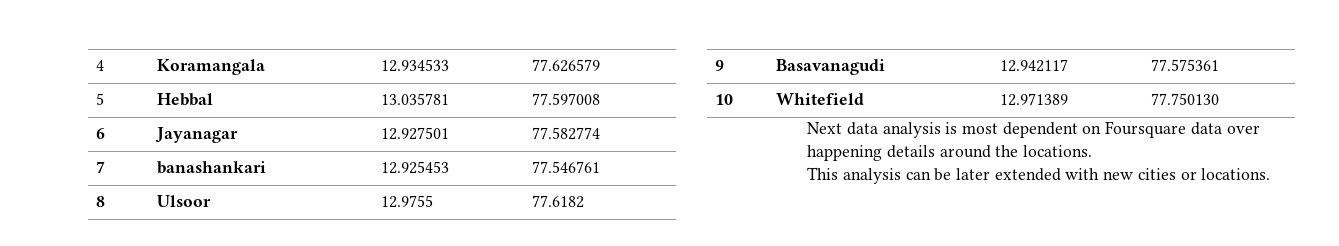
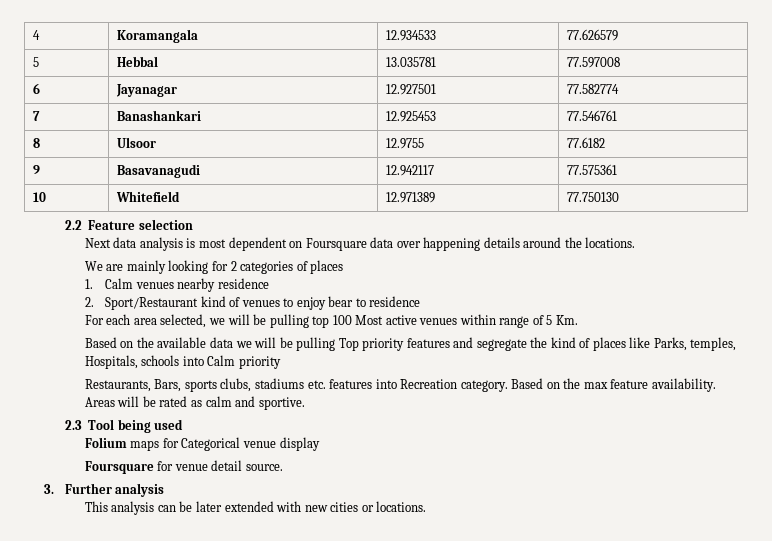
- 7 | banashankari | 12.925453 | 77.546761
+ 7 | Banashankari | 12.925453 | 77.546761
+ 2.2 Feature selection
+ We are mainly looking for 2 categories of places
+ 1. Calm venues nearby residence
+ 2. Sport/Restaurant kind of venues to enjoy bear to residence
+ For each area selected, we will be pulling top 100 Most active venues within range of 5 Km.
+ Based on the available data we will be pulling Top priority features and segregate the kind of places like Parks, temples, Hospitals, schools into Calm priority
+ Restaurants, Bars, sports clubs, stadiums etc. features into Recreation category. Based on the max feature availability. Areas will be rated as calm and sportive.
+ 2.3 Tool being used
+ Folium maps for Categorical venue display
+ Foursquare for venue detail source.
+ 3. Further analysis

